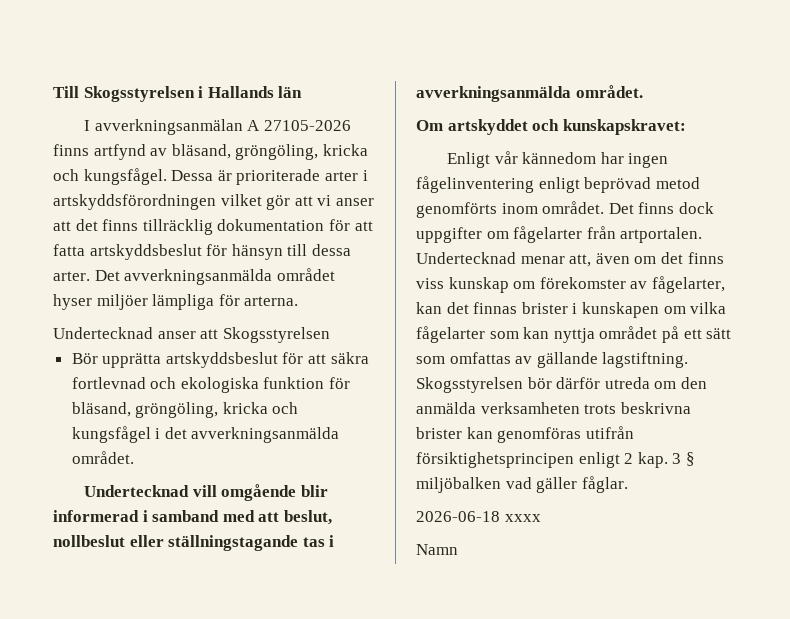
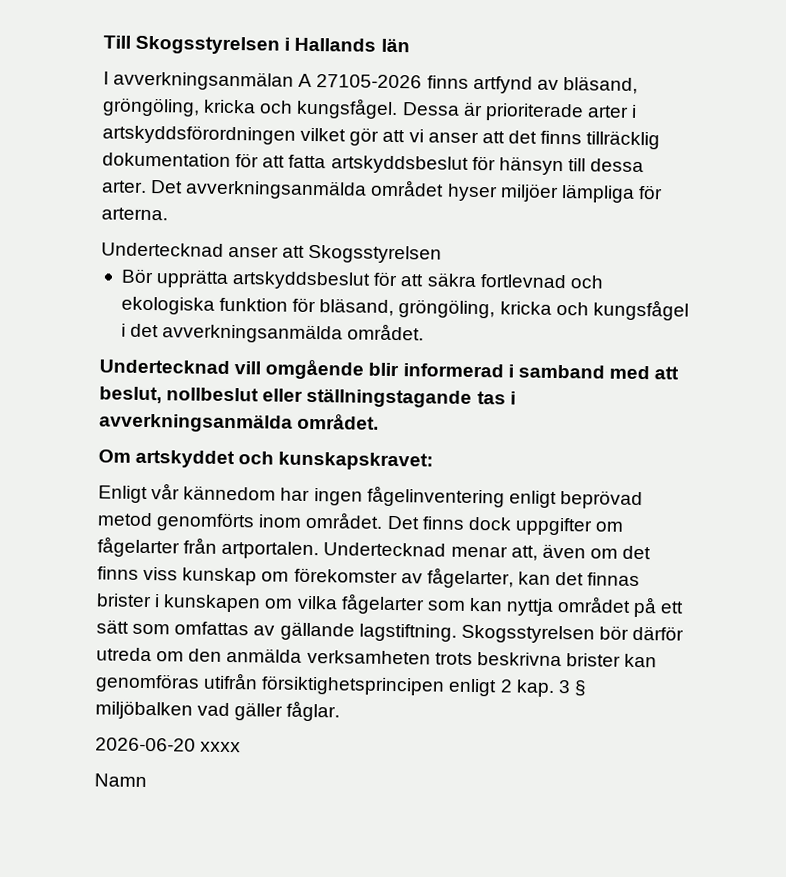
- 2026-06-18 xxxx
+ 2026-06-20 xxxx

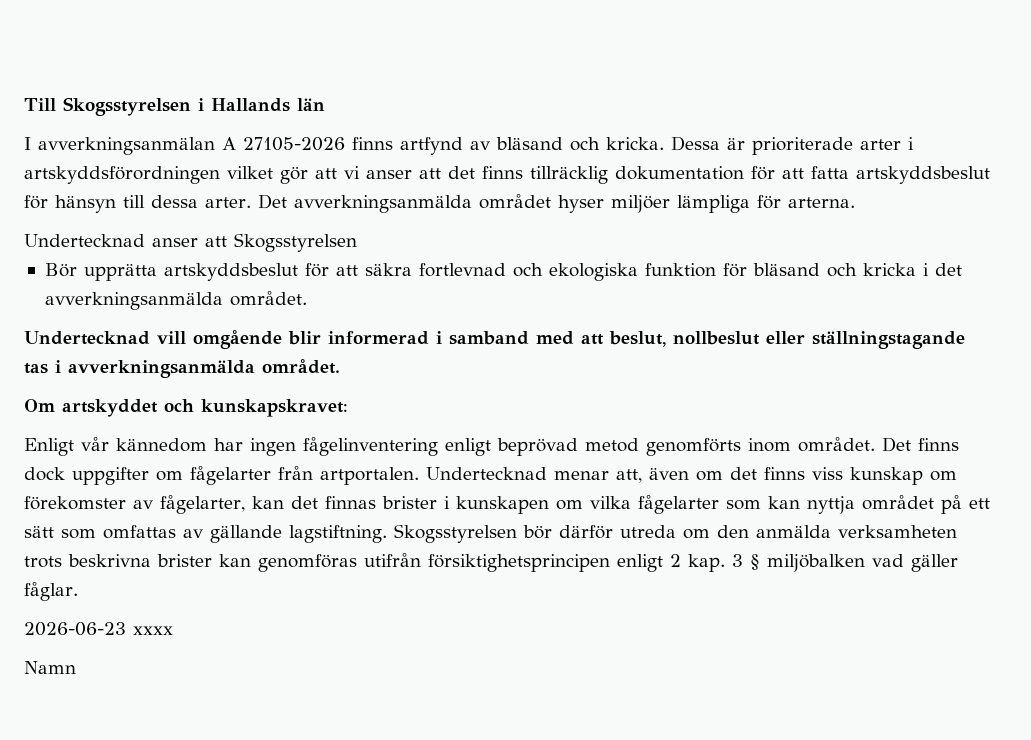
- I avverkningsanmälan A 27105-2026 finns artfynd av bläsand, gröngöling, kricka och kungsfågel.
+ I avverkningsanmälan A 27105-2026 finns artfynd av bläsand och kricka.
- Bör upprätta artskyddsbeslut för att säkra fortlevnad och ekologiska funktion för bläsand, gröngöling, kricka och kungsfågel i det avverkningsanmälda området.
+ Bör upprätta artskyddsbeslut för att säkra fortlevnad och ekologiska funktion för bläsand och kricka i det avverkningsanmälda området.
- 2026-06-20 xxxx
+ 2026-06-23 xxxx

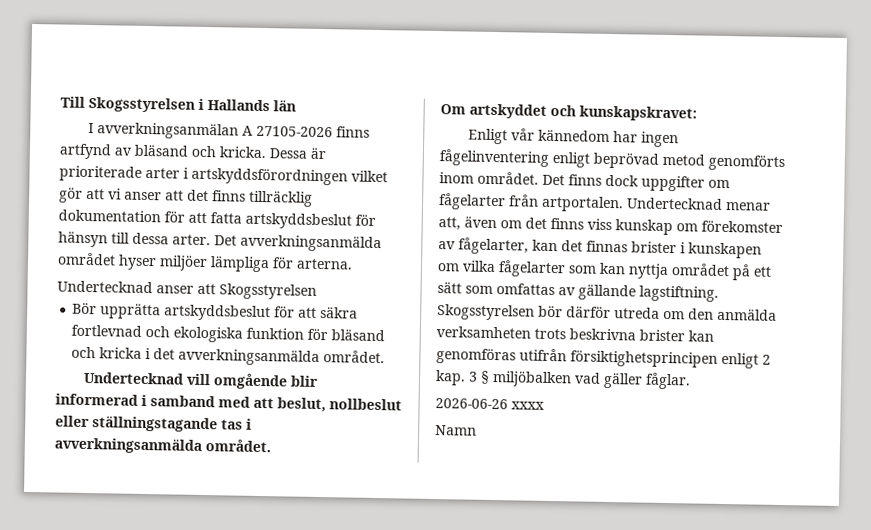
- 2026-06-23 xxxx
+ 2026-06-26 xxxx

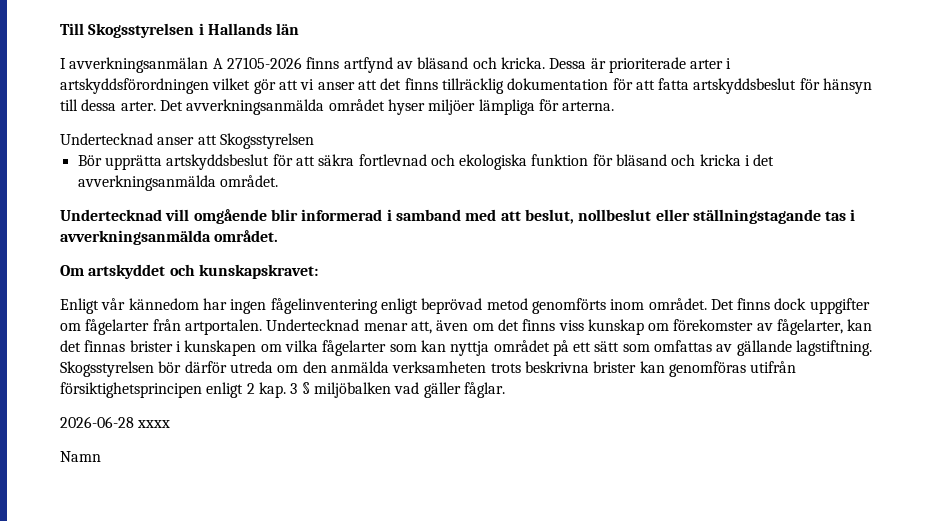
- 2026-06-26 xxxx
+ 2026-06-28 xxxx

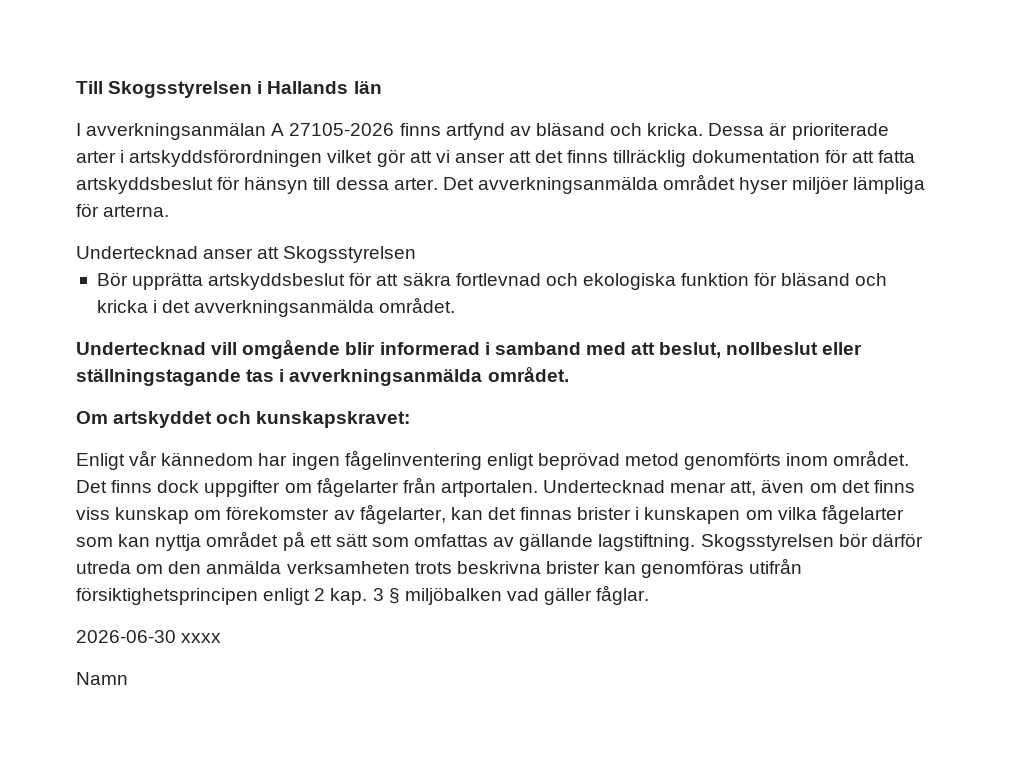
- 2026-06-28 xxxx
+ 2026-06-30 xxxx

